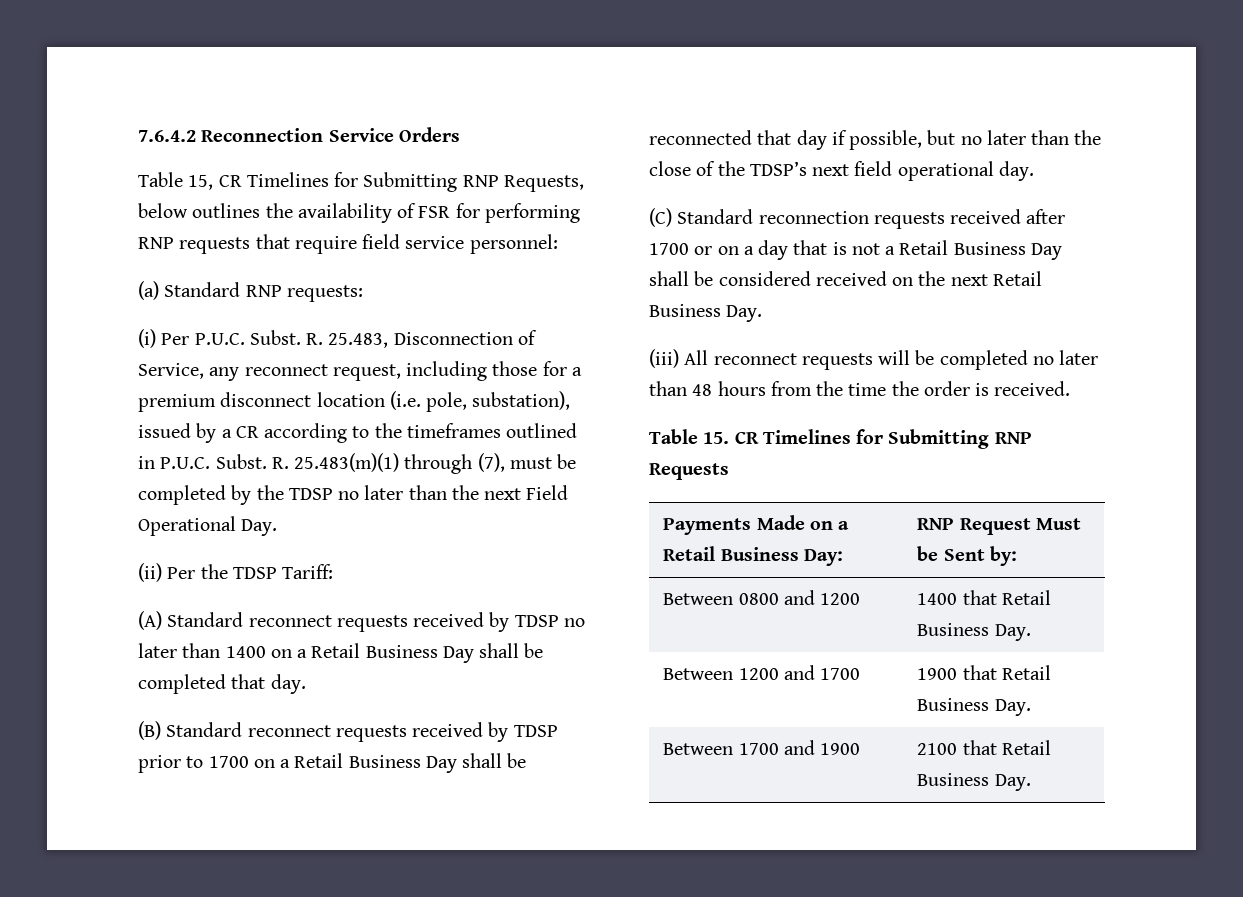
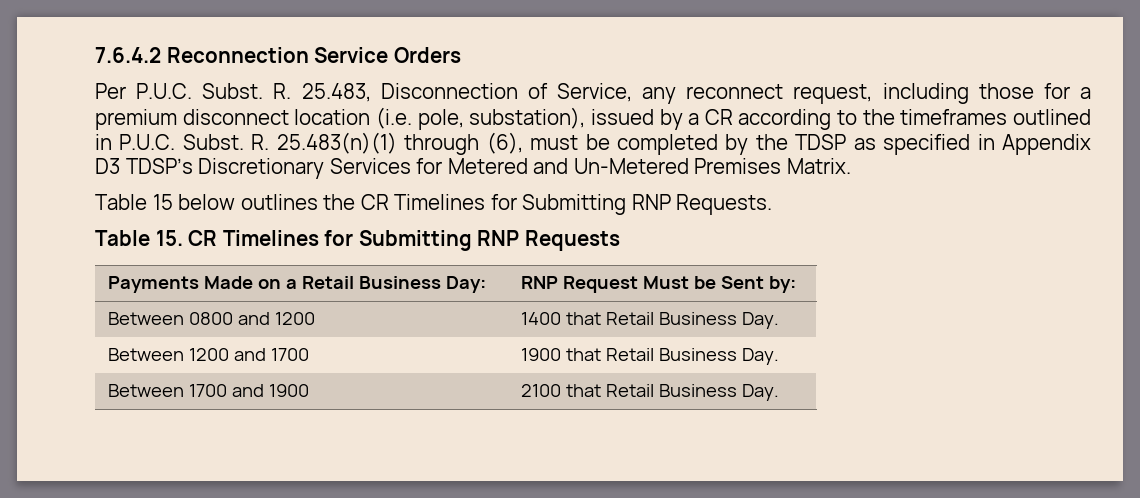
- Table 15, CR Timelines for Submitting RNP Requests, below outlines the availability of FSR for performing RNP requests that require field service personnel:
- (a) Standard RNP requests:
- (i) Per P.U.C. Subst.
+ Per P.U.C. Subst.
- R. 25.483(m)(1) through (7), must be completed by the TDSP no later than the next Field Operational Day.
- (ii) Per the TDSP Tariff:
- (A) Standard reconnect requests received by TDSP no later than 1400 on a Retail Business Day shall be completed that day.
- (B) Standard reconnect requests received by TDSP prior to 1700 on a Retail Business Day shall be reconnected that day if possible, but no later than the close of the TDSP’s next field operational day.
- (C) Standard reconnection requests received after 1700 or on a day that is not a Retail Business Day shall be considered received on the next Retail Business Day.
- (iii) All reconnect requests will be completed no later than 48 hours from the time the order is received.
+ R. 25.483(n)(1) through (6), must be completed by the TDSP as specified in Appendix D3 TDSP’s Discretionary Services for Metered and Un-Metered Premises Matrix.
+ Table 15 below outlines the CR Timelines for Submitting RNP Requests.

